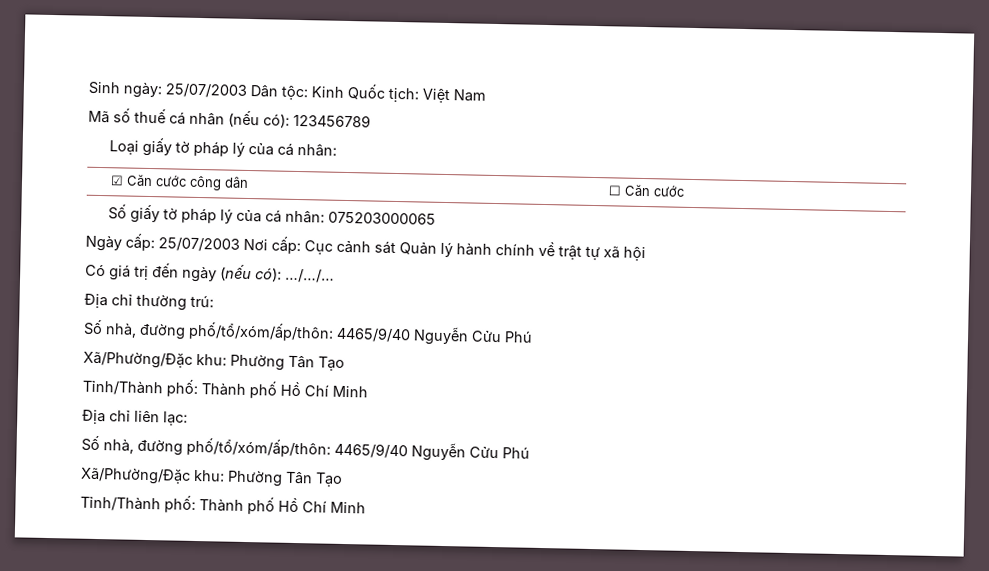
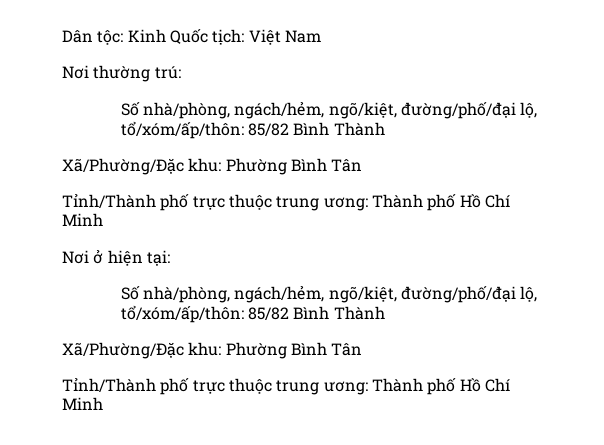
- Sinh ngày: 25/07/2003 Dân tộc: Kinh Quốc tịch: Việt Nam
+ Dân tộc: Kinh Quốc tịch: Việt Nam
- Mã số thuế cá nhân (nếu có): 123456789
- Loại giấy tờ pháp lý của cá nhân:
- ☑ Căn cước công dân | ☐ Căn cước
- Số giấy tờ pháp lý của cá nhân: 075203000065
- Ngày cấp: 25/07/2003 Nơi cấp: Cục cảnh sát Quản lý hành chính về trật tự xã hội
- Có giá trị đến ngày (nếu có): …/…/…
- Địa chỉ thường trú:
- Số nhà, đường phố/tổ/xóm/ấp/thôn: 4465/9/40 Nguyễn Cửu Phú
- Xã/Phường/Đặc khu: Phường Tân Tạo
- Tỉnh/Thành phố: Thành phố Hồ Chí Minh
+ Nơi thường trú:
+ Số nhà/phòng, ngách/hẻm, ngõ/kiệt, đường/phố/đại lộ, tổ/xóm/ấp/thôn: 85/82 Bình Thành
+ Xã/Phường/Đặc khu: Phường Bình Tân
+ Tỉnh/Thành phố trực thuộc trung ương: Thành phố Hồ Chí Minh
- Địa chỉ liên lạc:
- Số nhà, đường phố/tổ/xóm/ấp/thôn: 4465/9/40 Nguyễn Cửu Phú
- Xã/Phường/Đặc khu: Phường Tân Tạo
- Tỉnh/Thành phố: Thành phố Hồ Chí Minh
+ Nơi ở hiện tại:
+ Số nhà/phòng, ngách/hẻm, ngõ/kiệt, đường/phố/đại lộ, tổ/xóm/ấp/thôn: 85/82 Bình Thành
+ Xã/Phường/Đặc khu: Phường Bình Tân
+ Tỉnh/Thành phố trực thuộc trung ương: Thành phố Hồ Chí Minh

